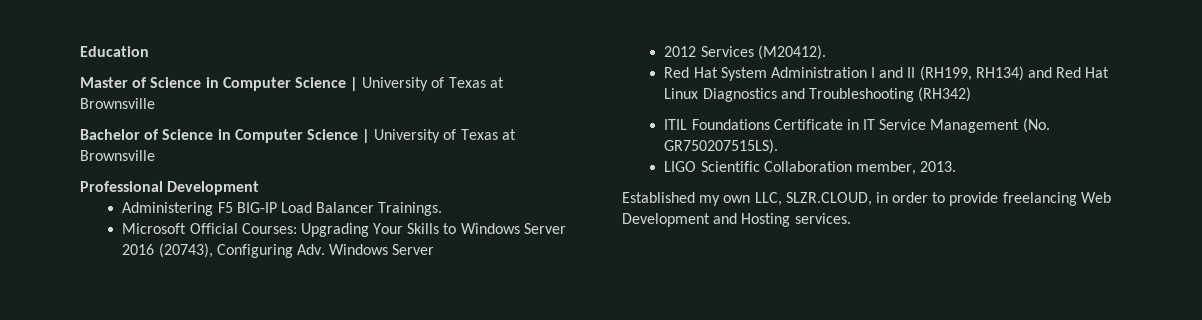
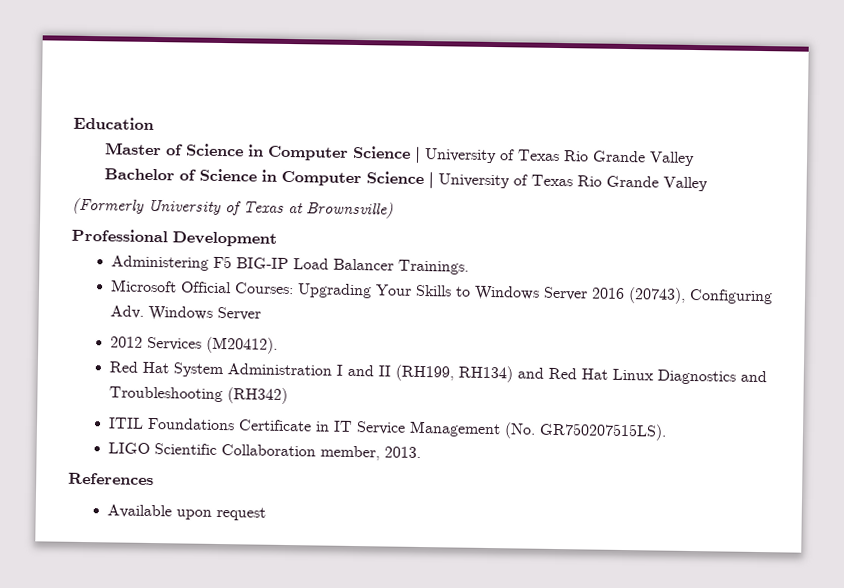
- Master of Science in Computer Science | University of Texas at Brownsville
+ Master of Science in Computer Science | University of Texas Rio Grande Valley
- Bachelor of Science in Computer Science | University of Texas at Brownsville
+ Bachelor of Science in Computer Science | University of Texas Rio Grande Valley
+ (Formerly University of Texas at Brownsville)
- Established my own LLC, SLZR.CLOUD, in order to provide freelancing Web Development and Hosting services.
+ References
+ Available upon request

